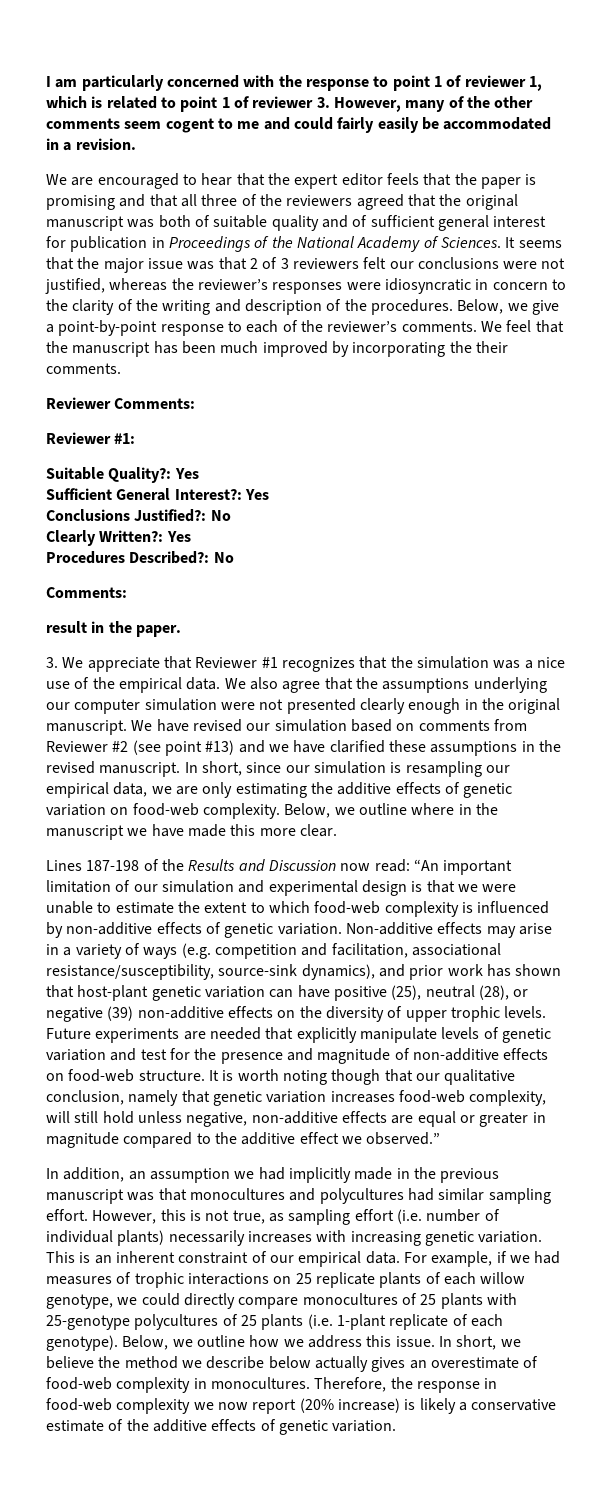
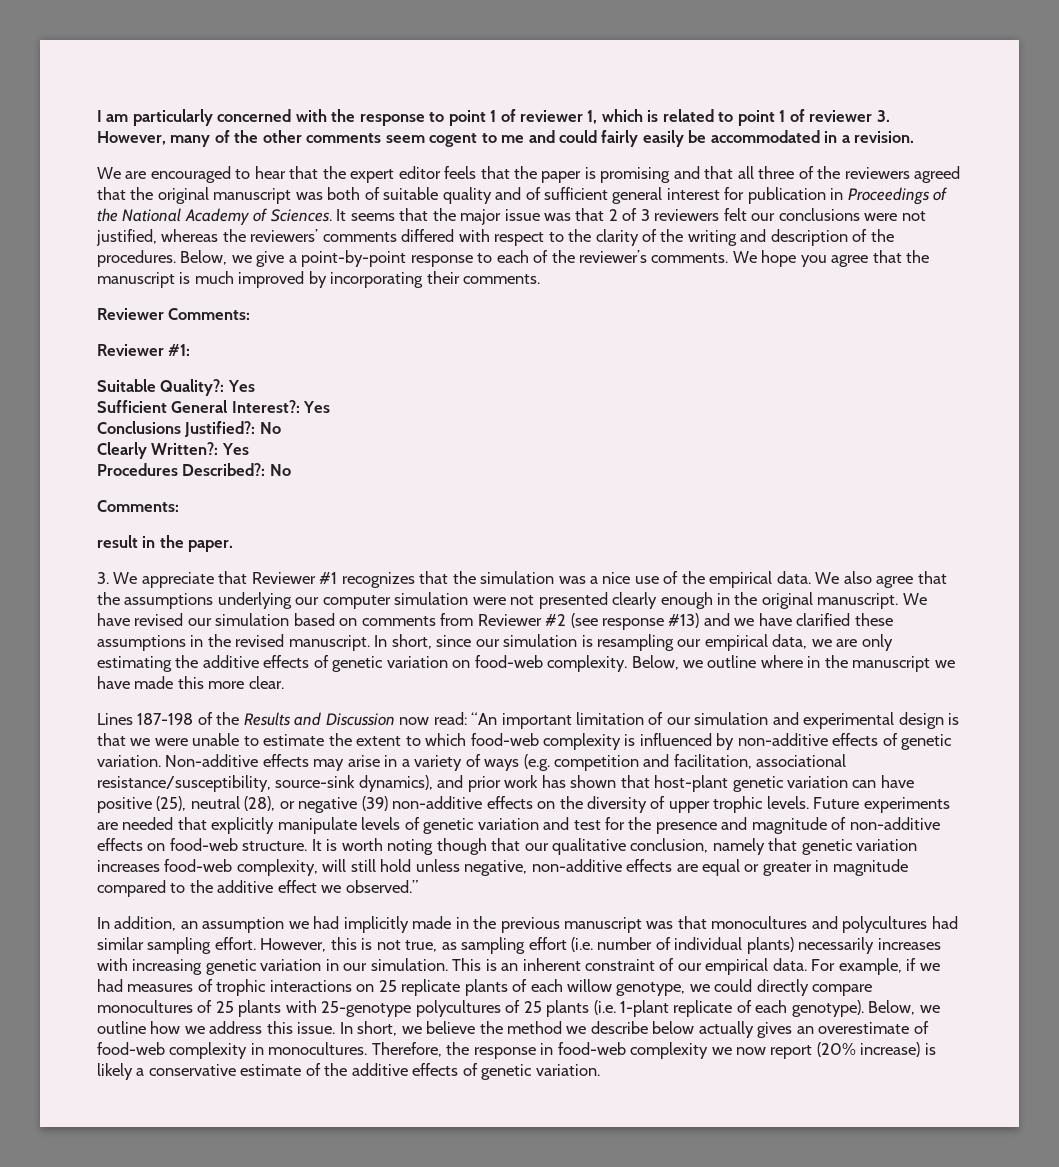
- It seems that the major issue was that 2 of 3 reviewers felt our conclusions were not justified, whereas the reviewer’s responses were idiosyncratic in concern to the clarity of the writing and description of the procedures.
+ It seems that the major issue was that 2 of 3 reviewers felt our conclusions were not justified, whereas the reviewers’ comments differed with respect to the clarity of the writing and description of the procedures.
- We feel that the manuscript has been much improved by incorporating the their comments.
+ We hope you agree that the manuscript is much improved by incorporating their comments.
- We have revised our simulation based on comments from Reviewer #2 (see point #13) and we have clarified these assumptions in the revised manuscript.
+ We have revised our simulation based on comments from Reviewer #2 (see response #13) and we have clarified these assumptions in the revised manuscript.
- However, this is not true, as sampling effort (i.e. number of individual plants) necessarily increases with increasing genetic variation.
+ However, this is not true, as sampling effort (i.e. number of individual plants) necessarily increases with increasing genetic variation in our simulation.

